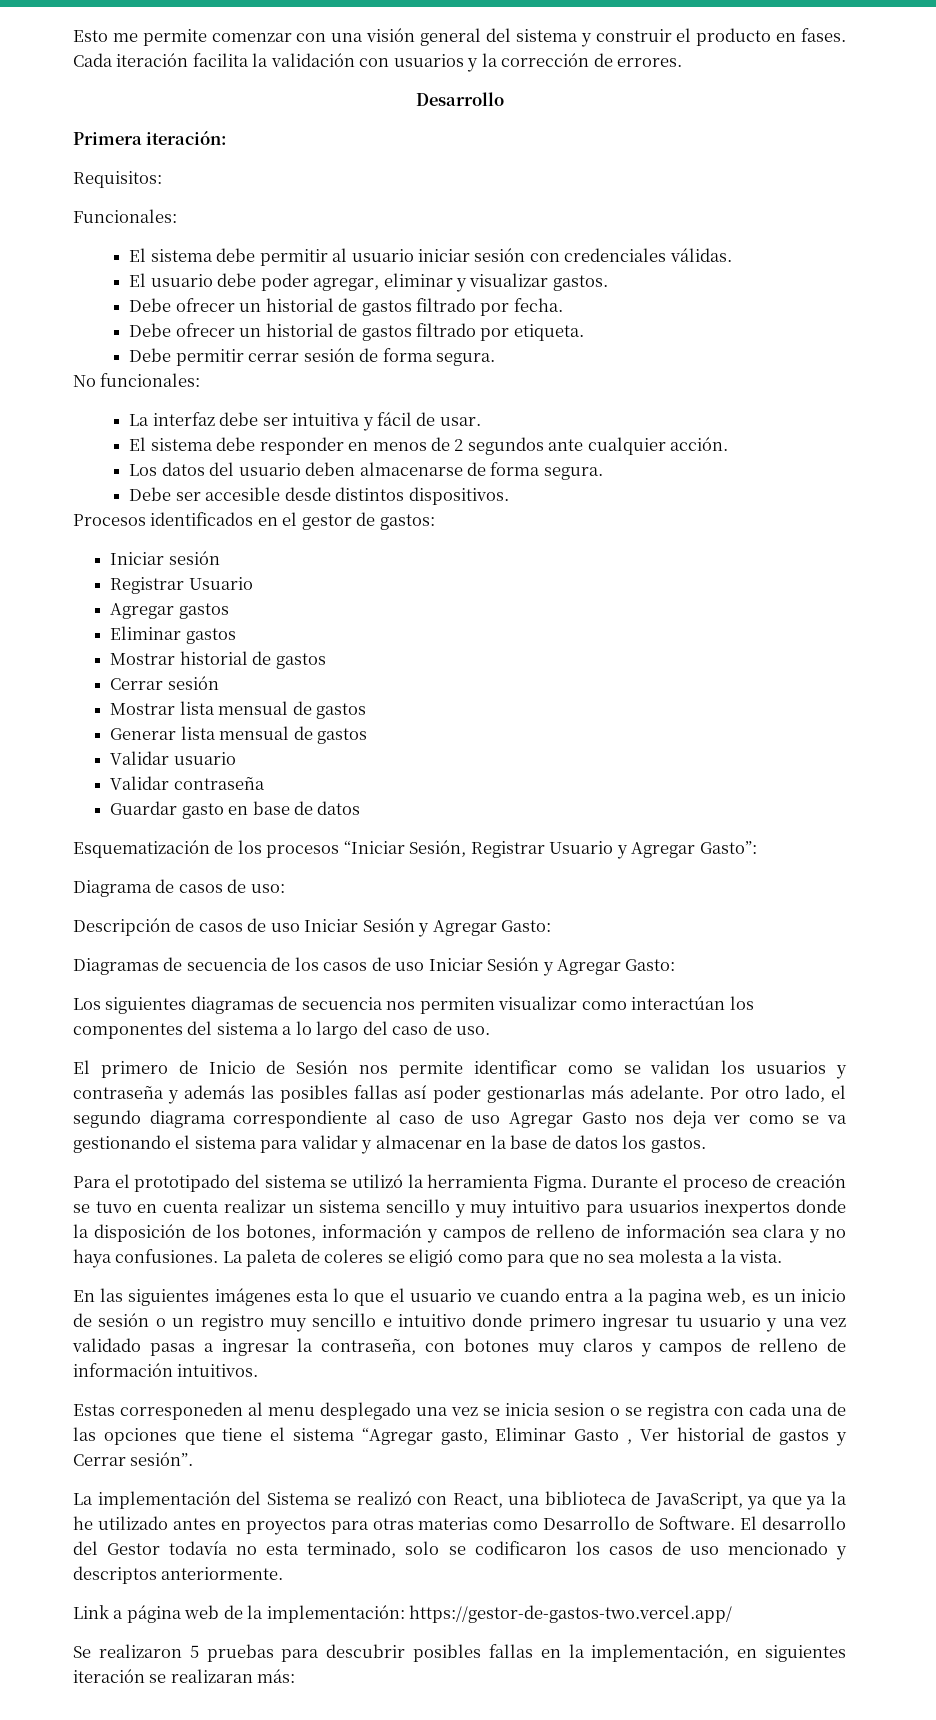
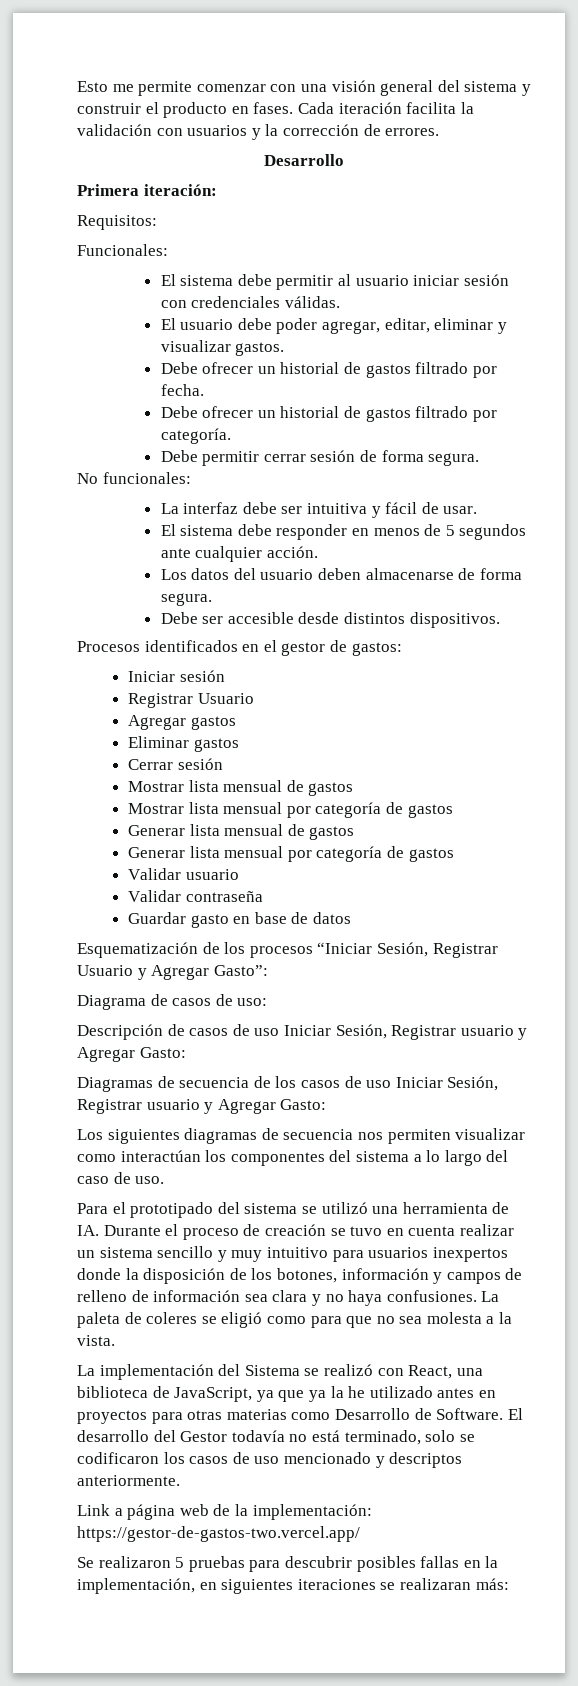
- El usuario debe poder agregar, eliminar y visualizar gastos.
+ El usuario debe poder agregar, editar, eliminar y visualizar gastos.
- Debe ofrecer un historial de gastos filtrado por etiqueta.
+ Debe ofrecer un historial de gastos filtrado por categoría.
- El sistema debe responder en menos de 2 segundos ante cualquier acción.
+ El sistema debe responder en menos de 5 segundos ante cualquier acción.
- Mostrar historial de gastos
+ Mostrar lista mensual por categoría de gastos
+ Generar lista mensual por categoría de gastos
- Descripción de casos de uso Iniciar Sesión y Agregar Gasto:
+ Descripción de casos de uso Iniciar Sesión, Registrar usuario y Agregar Gasto:
- Diagramas de secuencia de los casos de uso Iniciar Sesión y Agregar Gasto:
+ Diagramas de secuencia de los casos de uso Iniciar Sesión, Registrar usuario y Agregar Gasto:
- El primero de Inicio de Sesión nos permite identificar como se validan los usuarios y contraseña y además las posibles fallas así poder gestionarlas más adelante. Por otro lado, el segundo diagrama correspondiente al caso de uso Agregar Gasto nos deja ver como se va gestionando el sistema para validar y almacenar en la base de datos los gastos.
- Para el prototipado del sistema se utilizó la herramienta Figma. Durante el proceso de creación se tuvo en cuenta realizar un sistema sencillo y muy intuitivo para usuarios inexpertos donde la disposición de los botones, información y campos de relleno de información sea clara y no haya confusiones.
+ Para el prototipado del sistema se utilizó una herramienta de IA. Durante el proceso de creación se tuvo en cuenta realizar un sistema sencillo y muy intuitivo para usuarios inexpertos donde la disposición de los botones, información y campos de relleno de información sea clara y no haya confusiones.
- En las siguientes imágenes esta lo que el usuario ve cuando entra a la pagina web, es un inicio de sesión o un registro muy sencillo e intuitivo donde primero ingresar tu usuario y una vez validado pasas a ingresar la contraseña, con botones muy claros y campos de relleno de información intuitivos.
- Estas corresponeden al menu desplegado una vez se inicia sesion o se registra con cada una de las opciones que tiene el sistema “Agregar gasto, Eliminar Gasto , Ver historial de gastos y Cerrar sesión”.
- El desarrollo del Gestor todavía no esta terminado, solo se codificaron los casos de uso mencionado y descriptos anteriormente.
+ El desarrollo del Gestor todavía no está terminado, solo se codificaron los casos de uso mencionado y descriptos anteriormente.
- Se realizaron 5 pruebas para descubrir posibles fallas en la implementación, en siguientes iteración se realizaran más:
+ Se realizaron 5 pruebas para descubrir posibles fallas en la implementación, en siguientes iteraciones se realizaran más:

